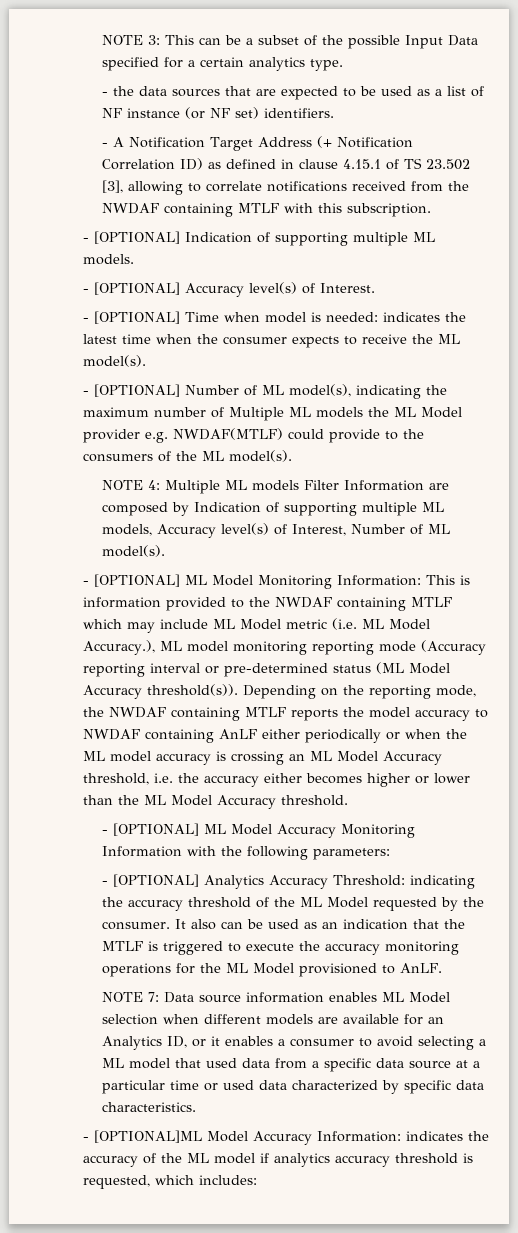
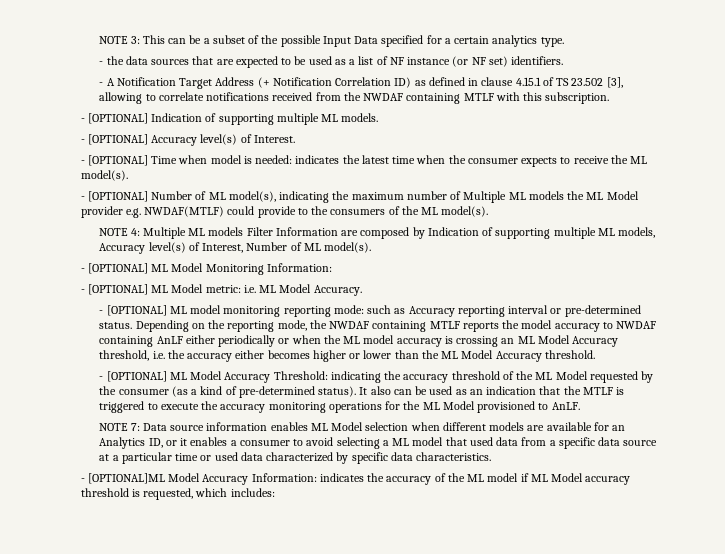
- - [OPTIONAL] ML Model Monitoring Information: This is information provided to the NWDAF containing MTLF which may include ML Model metric (i.e. ML Model Accuracy.), ML model monitoring reporting mode (Accuracy reporting interval or pre-determined status (ML Model Accuracy threshold(s)).
+ - [OPTIONAL] ML Model Monitoring Information:
+ - [OPTIONAL] ML Model metric: i.e. ML Model Accuracy.
+ - [OPTIONAL] ML model monitoring reporting mode: such as Accuracy reporting interval or pre-determined status.
- - [OPTIONAL] ML Model Accuracy Monitoring Information with the following parameters:
- - [OPTIONAL] Analytics Accuracy Threshold: indicating the accuracy threshold of the ML Model requested by the consumer.
+ - [OPTIONAL] ML Model Accuracy Threshold: indicating the accuracy threshold of the ML Model requested by the consumer (as a kind of pre-determined status).
- - [OPTIONAL]ML Model Accuracy Information: indicates the accuracy of the ML model if analytics accuracy threshold is requested, which includes:
+ - [OPTIONAL]ML Model Accuracy Information: indicates the accuracy of the ML model if ML Model accuracy threshold is requested, which includes:

